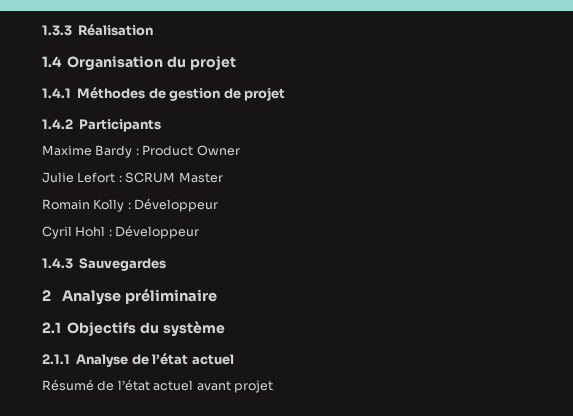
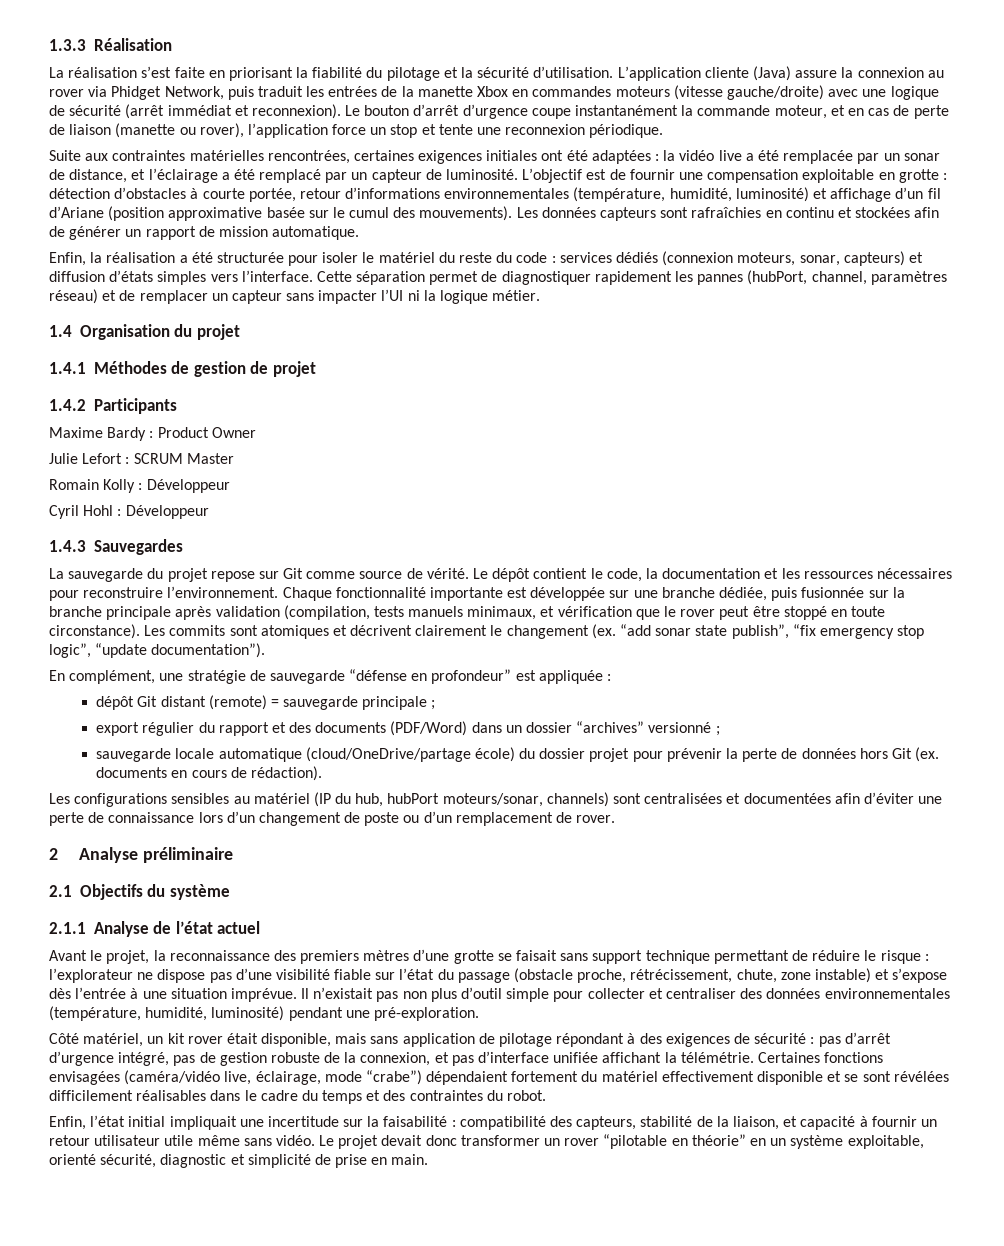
+ La réalisation s’est faite en priorisant la fiabilité du pilotage et la sécurité d’utilisation. L’application cliente (Java) assure la connexion au rover via Phidget Network, puis traduit les entrées de la manette Xbox en commandes moteurs (vitesse gauche/droite) avec une logique de sécurité (arrêt immédiat et reconnexion). Le bouton d’arrêt d’urgence coupe instantanément la commande moteur, et en cas de perte de liaison (manette ou rover), l’application force un stop et tente une reconnexion périodique.
+ Suite aux contraintes matérielles rencontrées, certaines exigences initiales ont été adaptées : la vidéo live a été remplacée par un sonar de distance, et l’éclairage a été remplacé par un capteur de luminosité. L’objectif est de fournir une compensation exploitable en grotte : détection d’obstacles à courte portée, retour d’informations environnementales (température, humidité, luminosité) et affichage d’un fil d’Ariane (position approximative basée sur le cumul des mouvements). Les données capteurs sont rafraîchies en continu et stockées afin de générer un rapport de mission automatique.
+ Enfin, la réalisation a été structurée pour isoler le matériel du reste du code : services dédiés (connexion moteurs, sonar, capteurs) et diffusion d’états simples vers l’interface. Cette séparation permet de diagnostiquer rapidement les pannes (hubPort, channel, paramètres réseau) et de remplacer un capteur sans impacter l’UI ni la logique métier.
+ La sauvegarde du projet repose sur Git comme source de vérité. Le dépôt contient le code, la documentation et les ressources nécessaires pour reconstruire l’environnement. Chaque fonctionnalité importante est développée sur une branche dédiée, puis fusionnée sur la branche principale après validation (compilation, tests manuels minimaux, et vérification que le rover peut être stoppé en toute circonstance). Les commits sont atomiques et décrivent clairement le changement (ex. “add sonar state publish”, “fix emergency stop logic”, “update documentation”).
+ En complément, une stratégie de sauvegarde “défense en profondeur” est appliquée :
+ dépôt Git distant (remote) = sauvegarde principale ;
+ export régulier du rapport et des documents (PDF/Word) dans un dossier “archives” versionné ;
+ sauvegarde locale automatique (cloud/OneDrive/partage école) du dossier projet pour prévenir la perte de données hors Git (ex. documents en cours de rédaction).
+ Les configurations sensibles au matériel (IP du hub, hubPort moteurs/sonar, channels) sont centralisées et documentées afin d’éviter une perte de connaissance lors d’un changement de poste ou d’un remplacement de rover.
- Résumé de l’état actuel avant projet
+ Avant le projet, la reconnaissance des premiers mètres d’une grotte se faisait sans support technique permettant de réduire le risque : l’explorateur ne dispose pas d’une visibilité fiable sur l’état du passage (obstacle proche, rétrécissement, chute, zone instable) et s’expose dès l’entrée à une situation imprévue. Il n’existait pas non plus d’outil simple pour collecter et centraliser des données environnementales (température, humidité, luminosité) pendant une pré-exploration.
+ Côté matériel, un kit rover était disponible, mais sans application de pilotage répondant à des exigences de sécurité : pas d’arrêt d’urgence intégré, pas de gestion robuste de la connexion, et pas d’interface unifiée affichant la télémétrie. Certaines fonctions envisagées (caméra/vidéo live, éclairage, mode “crabe”) dépendaient fortement du matériel effectivement disponible et se sont révélées difficilement réalisables dans le cadre du temps et des contraintes du robot.
+ Enfin, l’état initial impliquait une incertitude sur la faisabilité : compatibilité des capteurs, stabilité de la liaison, et capacité à fournir un retour utilisateur utile même sans vidéo. Le projet devait donc transformer un rover “pilotable en théorie” en un système exploitable, orienté sécurité, diagnostic et simplicité de prise en main.

